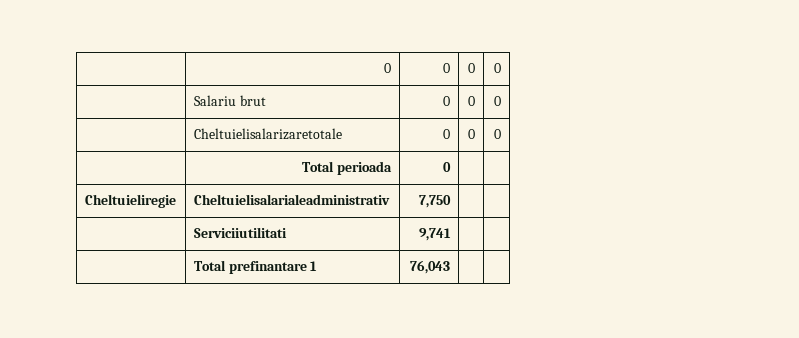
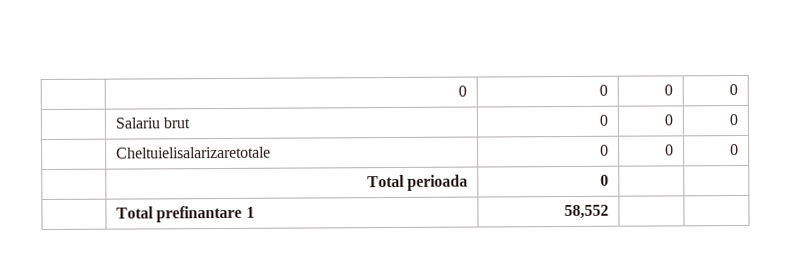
- Cheltuieliregie | Cheltuielisalarialeadministrativ | 7,750 | |
- | Serviciiutilitati | 9,741 | |
- | Total prefinantare 1 | 76,043 | |
+ | Total prefinantare 1 | 58,552 | |

